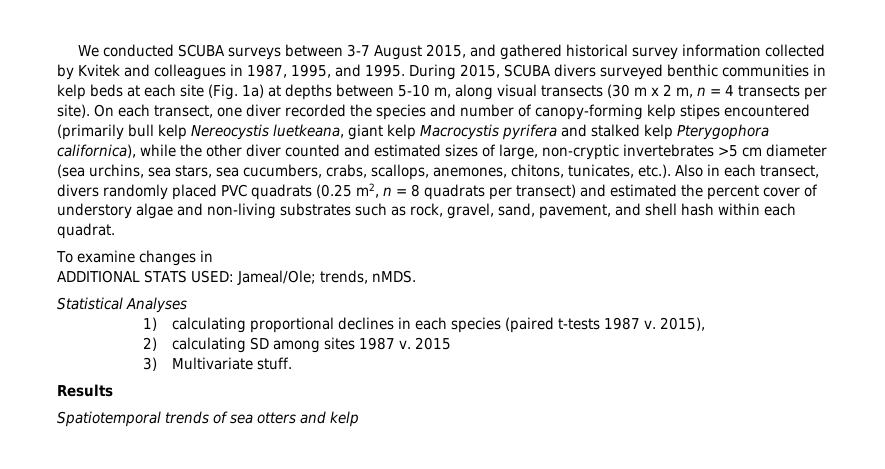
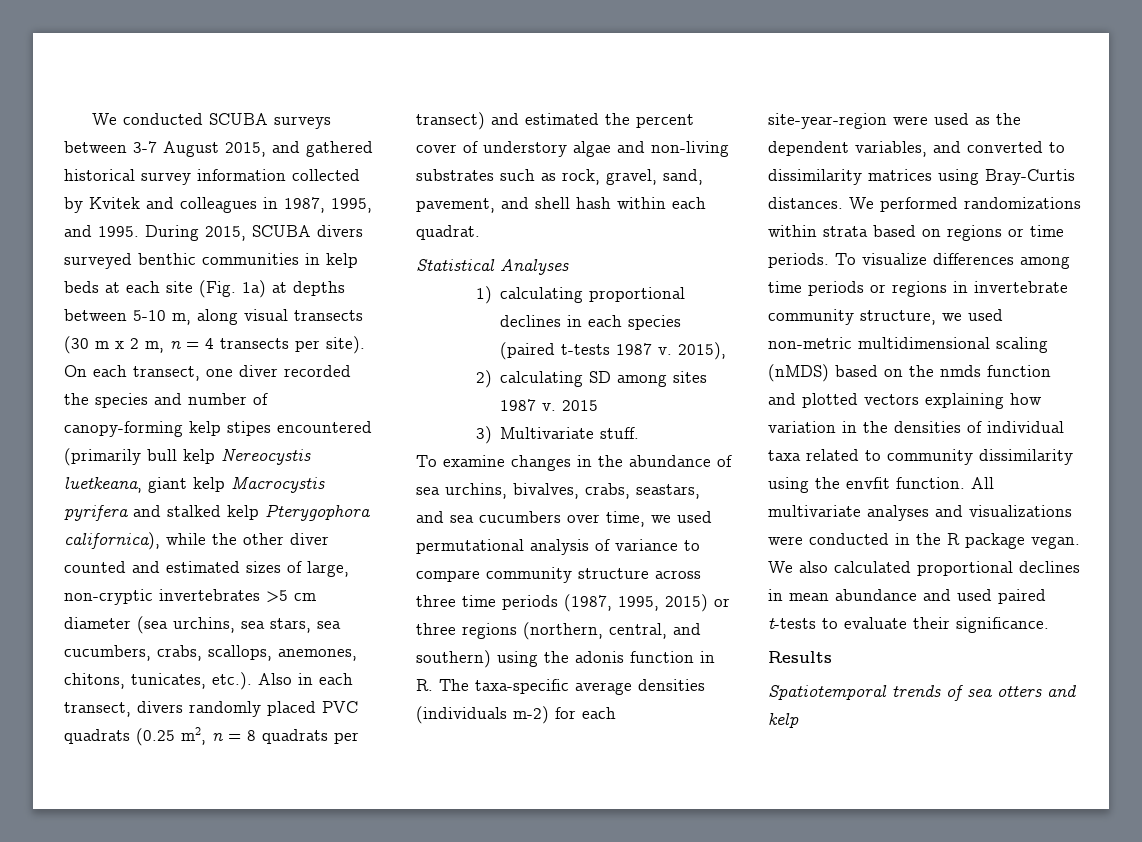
- To examine changes in
- ADDITIONAL STATS USED: Jameal/Ole; trends, nMDS.
+ To examine changes in the abundance of sea urchins, bivalves, crabs, seastars, and sea cucumbers over time, we used permutational analysis of variance to compare community structure across three time periods (1987, 1995, 2015) or three regions (northern, central, and southern) using the adonis function in R. The taxa-specific average densities (individuals m-2) for each site-year-region were used as the dependent variables, and converted to dissimilarity matrices using Bray-Curtis distances. We performed randomizations within strata based on regions or time periods. To visualize differences among time periods or regions in invertebrate community structure, we used non-metric multidimensional scaling (nMDS) based on the nmds function and plotted vectors explaining how variation in the densities of individual taxa related to community dissimilarity using the envfit function. All multivariate analyses and visualizations were conducted in the R package vegan. We also calculated proportional declines in mean abundance and used paired t-tests to evaluate their significance.

